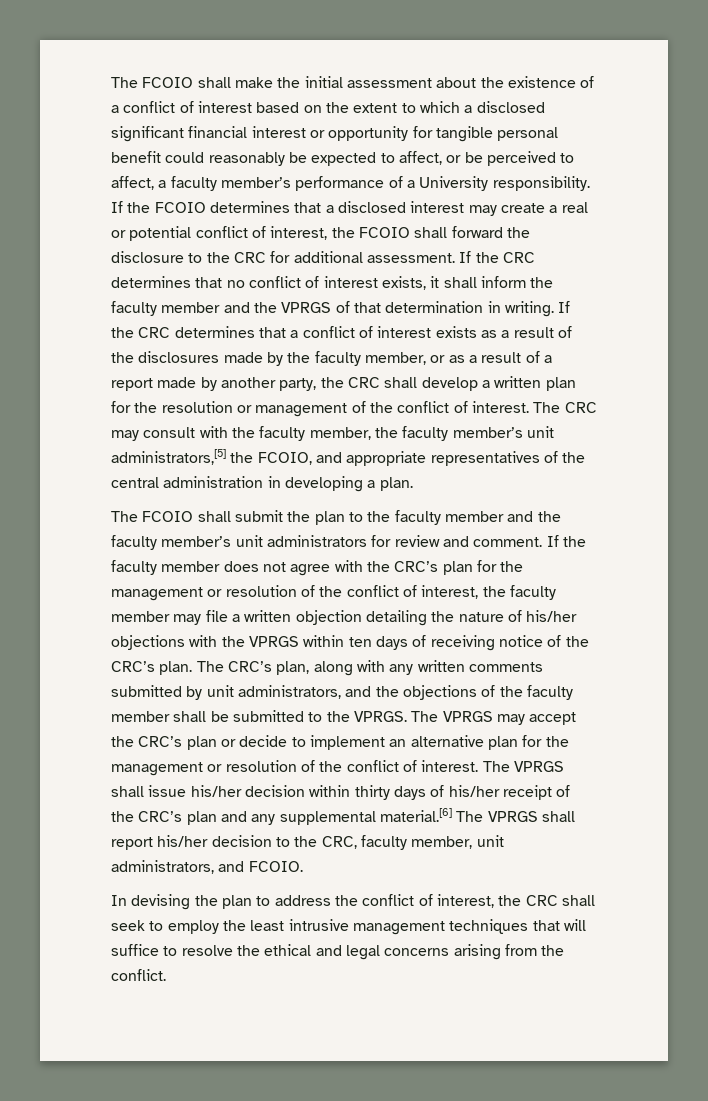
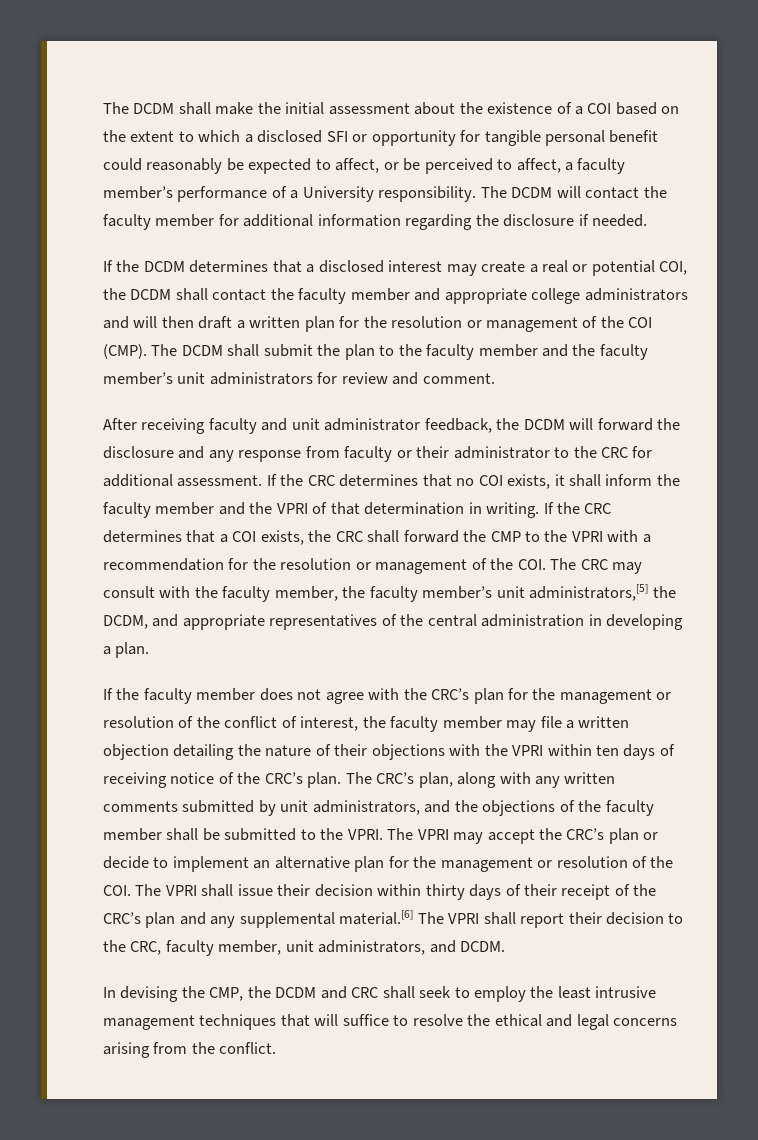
- The FCOIO shall make the initial assessment about the existence of a conflict of interest based on the extent to which a disclosed significant financial interest or opportunity for tangible personal benefit could reasonably be expected to affect, or be perceived to affect, a faculty member’s performance of a University responsibility.
+ The DCDM shall make the initial assessment about the existence of a COI based on the extent to which a disclosed SFI or opportunity for tangible personal benefit could reasonably be expected to affect, or be perceived to affect, a faculty member’s performance of a University responsibility.
- If the FCOIO determines that a disclosed interest may create a real or potential conflict of interest, the FCOIO shall forward the disclosure to the CRC for additional assessment. If the CRC determines that no conflict of interest exists, it shall inform the faculty member and the VPRGS of that determination in writing. If the CRC determines that a conflict of interest exists as a result of the disclosures made by the faculty member, or as a result of a report made by another party, the CRC shall develop a written plan for the resolution or management of the conflict of interest. The CRC may consult with the faculty member, the faculty member’s unit administrators,[5] the FCOIO, and appropriate representatives of the central administration in developing a plan.
- The FCOIO shall submit the plan to the faculty member and the faculty member’s unit administrators for review and comment. If the faculty member does not agree with the CRC’s plan for the management or resolution of the conflict of interest, the faculty member may file a written objection detailing the nature of his/her objections with the VPRGS within ten days of receiving notice of the CRC’s plan.
+ The DCDM will contact the faculty member for additional information regarding the disclosure if needed.
+ If the DCDM determines that a disclosed interest may create a real or potential COI, the DCDM shall contact the faculty member and appropriate college administrators and will then draft a written plan for the resolution or management of the COI (CMP). The DCDM shall submit the plan to the faculty member and the faculty member’s unit administrators for review and comment.
+ After receiving faculty and unit administrator feedback, the DCDM will forward the disclosure and any response from faculty or their administrator to the CRC for additional assessment. If the CRC determines that no COI exists, it shall inform the faculty member and the VPRI of that determination in writing. If the CRC determines that a COI exists, the CRC shall forward the CMP to the VPRI with a recommendation for the resolution or management of the COI. The CRC may consult with the faculty member, the faculty member’s unit administrators,[5] the DCDM, and appropriate representatives of the central administration in developing a plan.
+ If the faculty member does not agree with the CRC’s plan for the management or resolution of the conflict of interest, the faculty member may file a written objection detailing the nature of their objections with the VPRI within ten days of receiving notice of the CRC’s plan.
- The CRC’s plan, along with any written comments submitted by unit administrators, and the objections of the faculty member shall be submitted to the VPRGS. The VPRGS may accept the CRC’s plan or decide to implement an alternative plan for the management or resolution of the conflict of interest. The VPRGS shall issue his/her decision within thirty days of his/her receipt of the CRC’s plan and any supplemental material.[6] The VPRGS shall report his/her decision to the CRC, faculty member, unit administrators, and FCOIO.
+ The CRC’s plan, along with any written comments submitted by unit administrators, and the objections of the faculty member shall be submitted to the VPRI. The VPRI may accept the CRC’s plan or decide to implement an alternative plan for the management or resolution of the COI. The VPRI shall issue their decision within thirty days of their receipt of the CRC’s plan and any supplemental material.[6] The VPRI shall report their decision to the CRC, faculty member, unit administrators, and DCDM.
- In devising the plan to address the conflict of interest, the CRC shall seek to employ the least intrusive management techniques that will suffice to resolve the ethical and legal concerns arising from the conflict.
+ In devising the CMP, the DCDM and CRC shall seek to employ the least intrusive management techniques that will suffice to resolve the ethical and legal concerns arising from the conflict.

